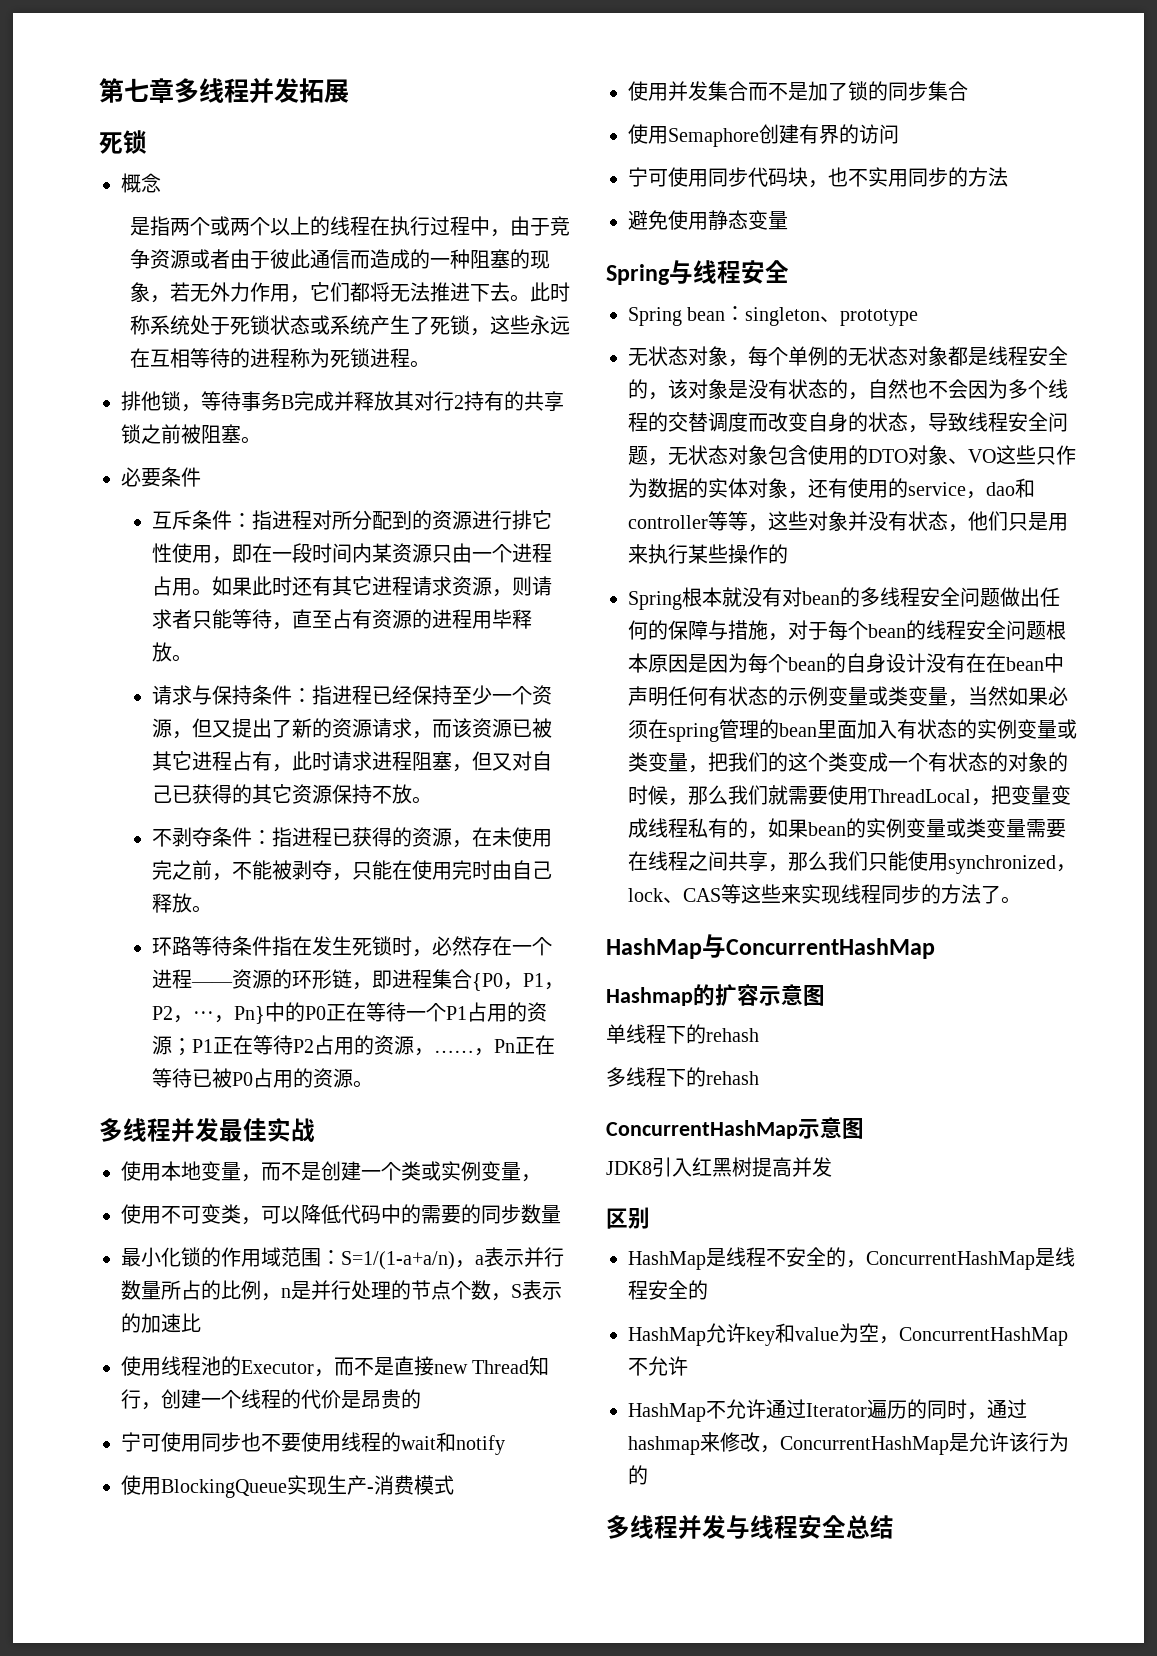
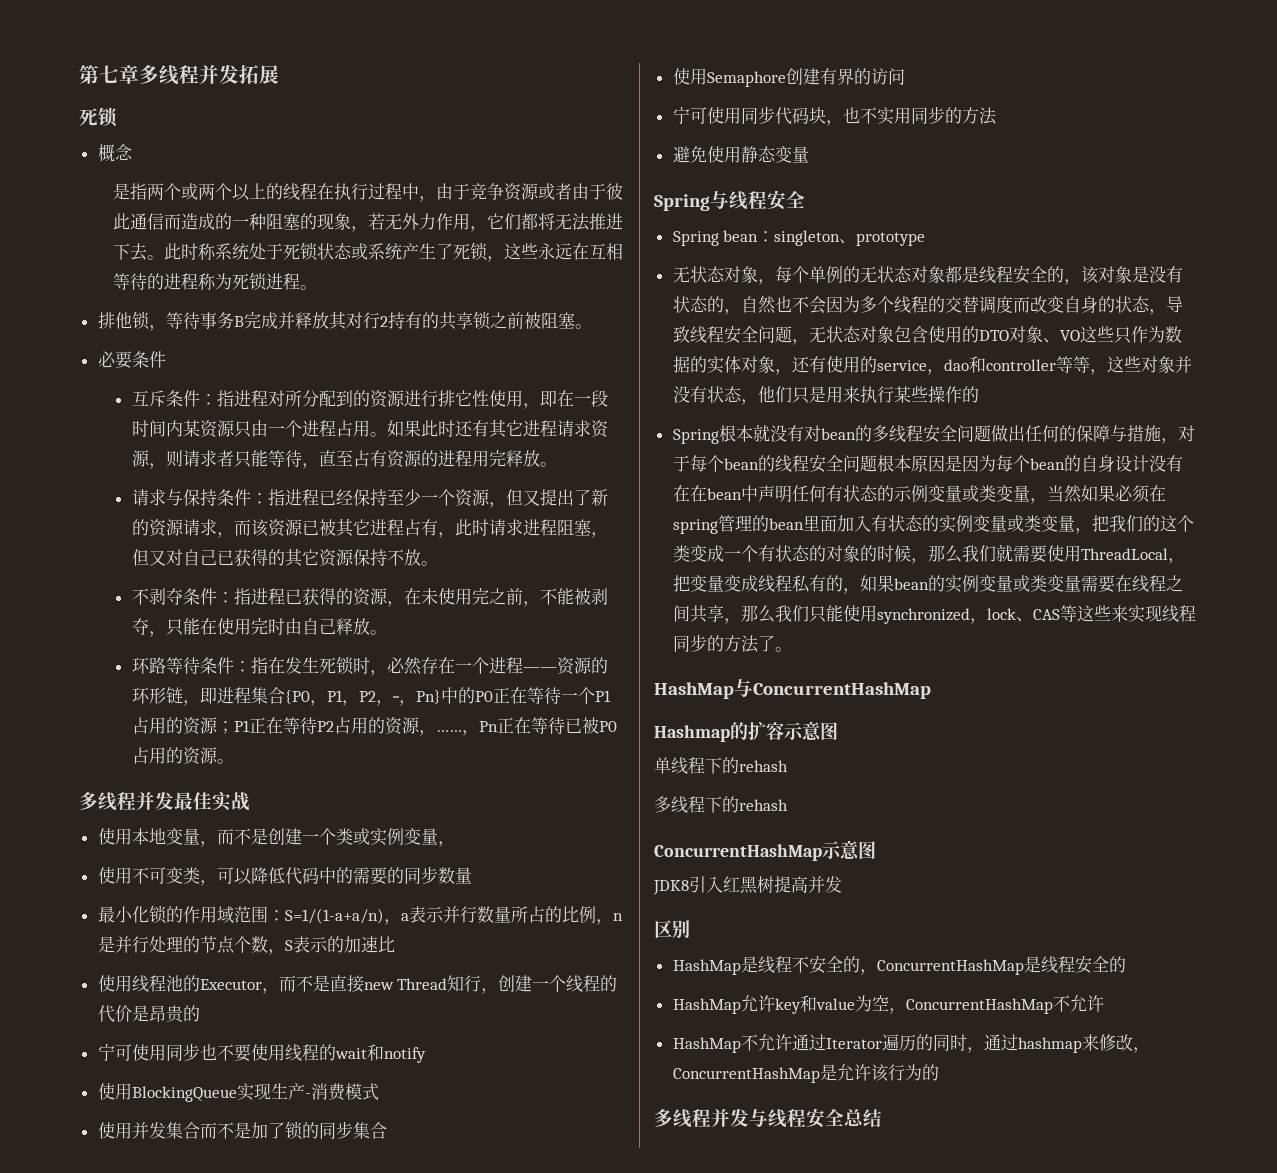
- 如果此时还有其它进程请求资源，则请求者只能等待，直至占有资源的进程用毕释放。
+ 如果此时还有其它进程请求资源，则请求者只能等待，直至占有资源的进程用完释放。
- 环路等待条件指在发生死锁时，必然存在一个进程——资源的环形链，即进程集合{P0，P1，P2，···，Pn}中的P0正在等待一个P1占用的资源；P1正在等待P2占用的资源，……
+ 环路等待条件：指在发生死锁时，必然存在一个进程——资源的环形链，即进程集合{P0，P1，P2，···，Pn}中的P0正在等待一个P1占用的资源；P1正在等待P2占用的资源，……

